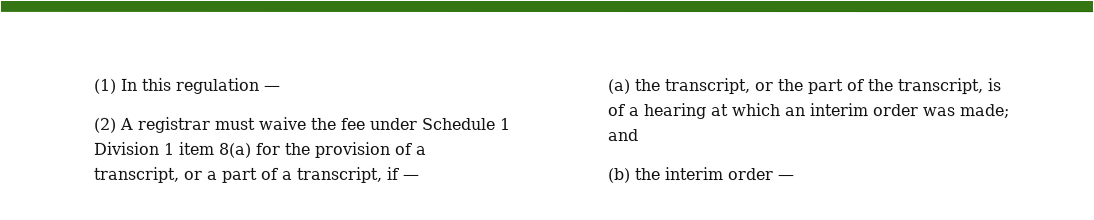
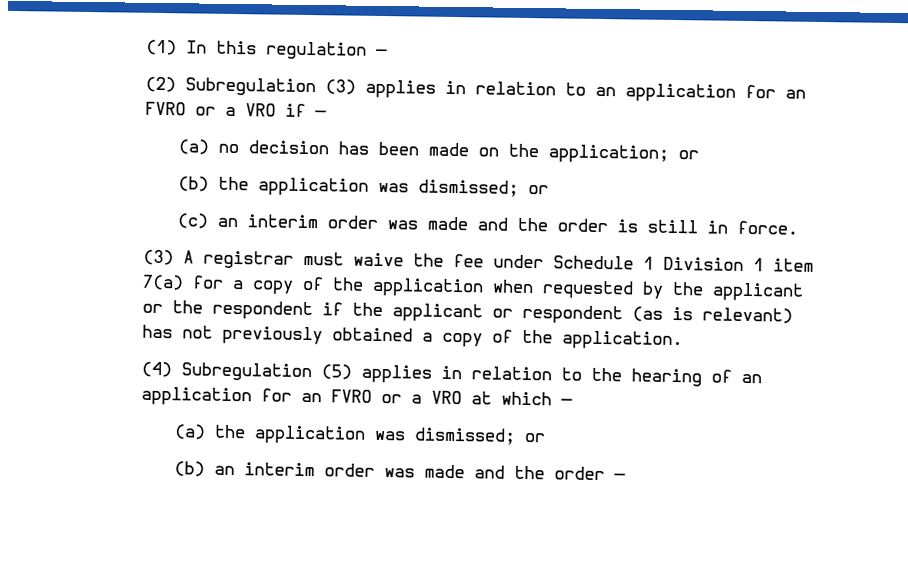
- (2) A registrar must waive the fee under Schedule 1 Division 1 item 8(a) for the provision of a transcript, or a part of a transcript, if —
- (a) the transcript, or the part of the transcript, is of a hearing at which an interim order was made; and
- (b) the interim order —
+ (2) Subregulation (3) applies in relation to an application for an FVRO or a VRO if —
+ (a) no decision has been made on the application; or
+ (b) the application was dismissed; or
+ (c) an interim order was made and the order is still in force.
+ (3) A registrar must waive the fee under Schedule 1 Division 1 item 7(a) for a copy of the application when requested by the applicant or the respondent if the applicant or respondent (as is relevant) has not previously obtained a copy of the application.
+ (4) Subregulation (5) applies in relation to the hearing of an application for an FVRO or a VRO at which —
+ (a) the application was dismissed; or
+ (b) an interim order was made and the order —

